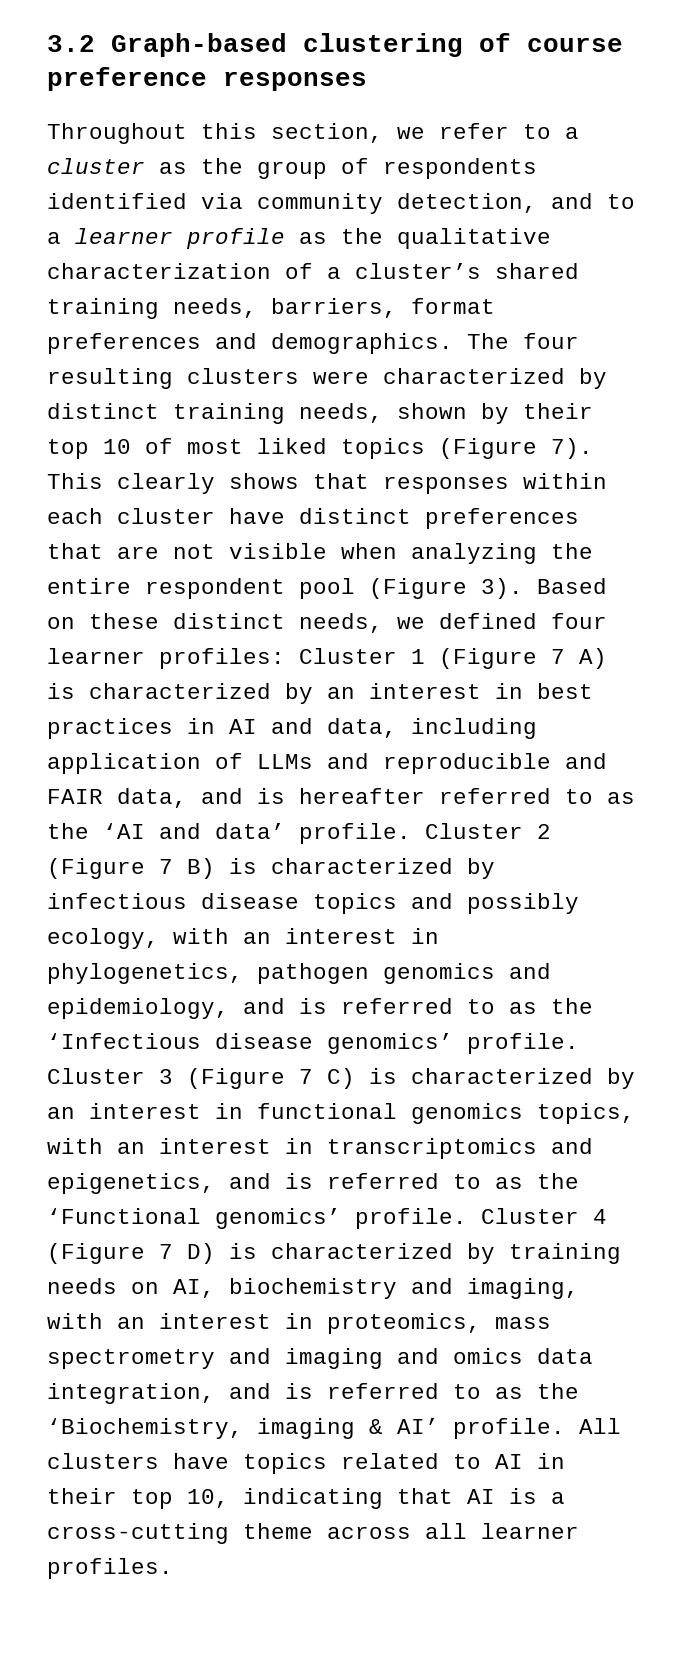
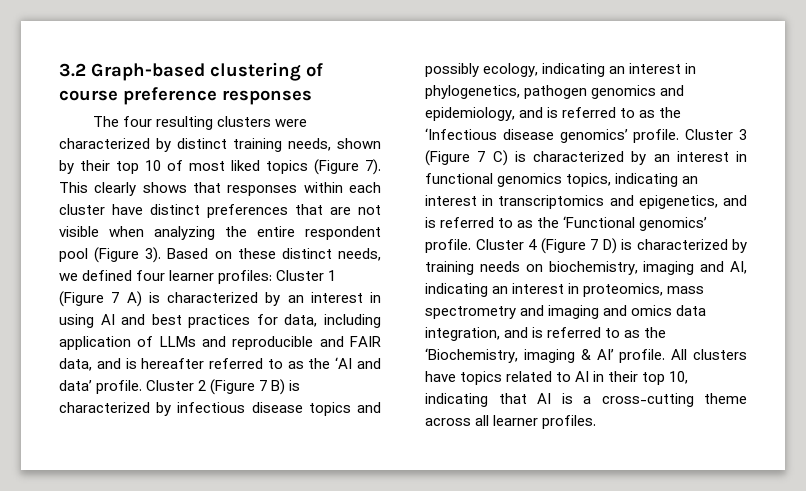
- Throughout this section, we refer to a cluster as the group of respondents identified via community detection, and to a learner profile as the qualitative characterization of a cluster’s shared training needs, barriers, format preferences and demographics.
- Based on these distinct needs, we defined four learner profiles: Cluster 1 (Figure 7 A) is characterized by an interest in best practices in AI and data, including application of LLMs and reproducible and FAIR data, and is hereafter referred to as the ‘AI and data’ profile.
+ Based on these distinct needs, we defined four learner profiles: Cluster 1 (Figure 7 A) is characterized by an interest in using AI and best practices for data, including application of LLMs and reproducible and FAIR data, and is hereafter referred to as the ‘AI and data’ profile.
- Cluster 2 (Figure 7 B) is characterized by infectious disease topics and possibly ecology, with an interest in phylogenetics, pathogen genomics and epidemiology, and is referred to as the ‘Infectious disease genomics’ profile.
+ Cluster 2 (Figure 7 B) is characterized by infectious disease topics and possibly ecology, indicating an interest in phylogenetics, pathogen genomics and epidemiology, and is referred to as the ‘Infectious disease genomics’ profile.
- Cluster 3 (Figure 7 C) is characterized by an interest in functional genomics topics, with an interest in transcriptomics and epigenetics, and is referred to as the ‘Functional genomics’ profile.
+ Cluster 3 (Figure 7 C) is characterized by an interest in functional genomics topics, indicating an interest in transcriptomics and epigenetics, and is referred to as the ‘Functional genomics’ profile.
- Cluster 4 (Figure 7 D) is characterized by training needs on AI, biochemistry and imaging, with an interest in proteomics, mass spectrometry and imaging and omics data integration, and is referred to as the ‘Biochemistry, imaging & AI’ profile.
+ Cluster 4 (Figure 7 D) is characterized by training needs on biochemistry, imaging and AI, indicating an interest in proteomics, mass spectrometry and imaging and omics data integration, and is referred to as the ‘Biochemistry, imaging & AI’ profile.

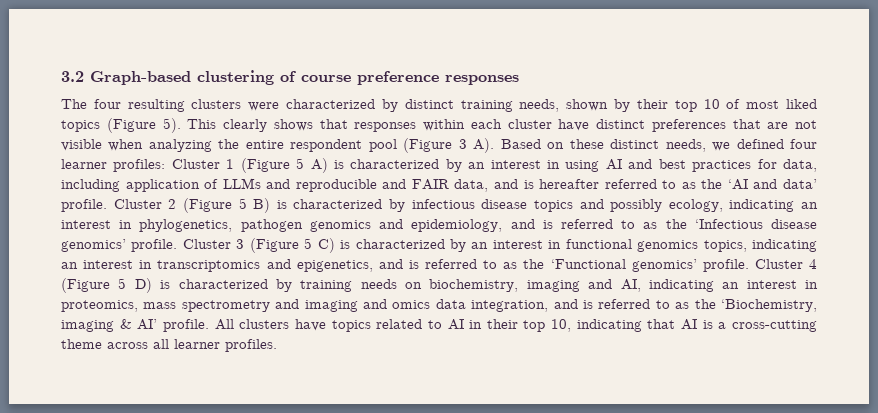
- The four resulting clusters were characterized by distinct training needs, shown by their top 10 of most liked topics (Figure 7).
+ The four resulting clusters were characterized by distinct training needs, shown by their top 10 of most liked topics (Figure 5).
- This clearly shows that responses within each cluster have distinct preferences that are not visible when analyzing the entire respondent pool (Figure 3). Based on these distinct needs, we defined four learner profiles:
+ This clearly shows that responses within each cluster have distinct preferences that are not visible when analyzing the entire respondent pool (Figure 3 A). Based on these distinct needs, we defined four learner profiles:
- Cluster 1 (Figure 7 A) is characterized by an interest in using AI and best practices for data, including application of LLMs and reproducible and FAIR data, and is hereafter referred to as the ‘AI and data’ profile.
+ Cluster 1 (Figure 5 A) is characterized by an interest in using AI and best practices for data, including application of LLMs and reproducible and FAIR data, and is hereafter referred to as the ‘AI and data’ profile.
- Cluster 2 (Figure 7 B) is characterized by infectious disease topics and possibly ecology, indicating an interest in phylogenetics, pathogen genomics and epidemiology, and is referred to as the ‘Infectious disease genomics’ profile.
+ Cluster 2 (Figure 5 B) is characterized by infectious disease topics and possibly ecology, indicating an interest in phylogenetics, pathogen genomics and epidemiology, and is referred to as the ‘Infectious disease genomics’ profile.
- Cluster 3 (Figure 7 C) is characterized by an interest in functional genomics topics, indicating an interest in transcriptomics and epigenetics, and is referred to as the ‘Functional genomics’ profile.
+ Cluster 3 (Figure 5 C) is characterized by an interest in functional genomics topics, indicating an interest in transcriptomics and epigenetics, and is referred to as the ‘Functional genomics’ profile.
- Cluster 4 (Figure 7 D) is characterized by training needs on biochemistry, imaging and AI, indicating an interest in proteomics, mass spectrometry and imaging and omics data integration, and is referred to as the ‘Biochemistry, imaging & AI’ profile.
+ Cluster 4 (Figure 5 D) is characterized by training needs on biochemistry, imaging and AI, indicating an interest in proteomics, mass spectrometry and imaging and omics data integration, and is referred to as the ‘Biochemistry, imaging & AI’ profile.

